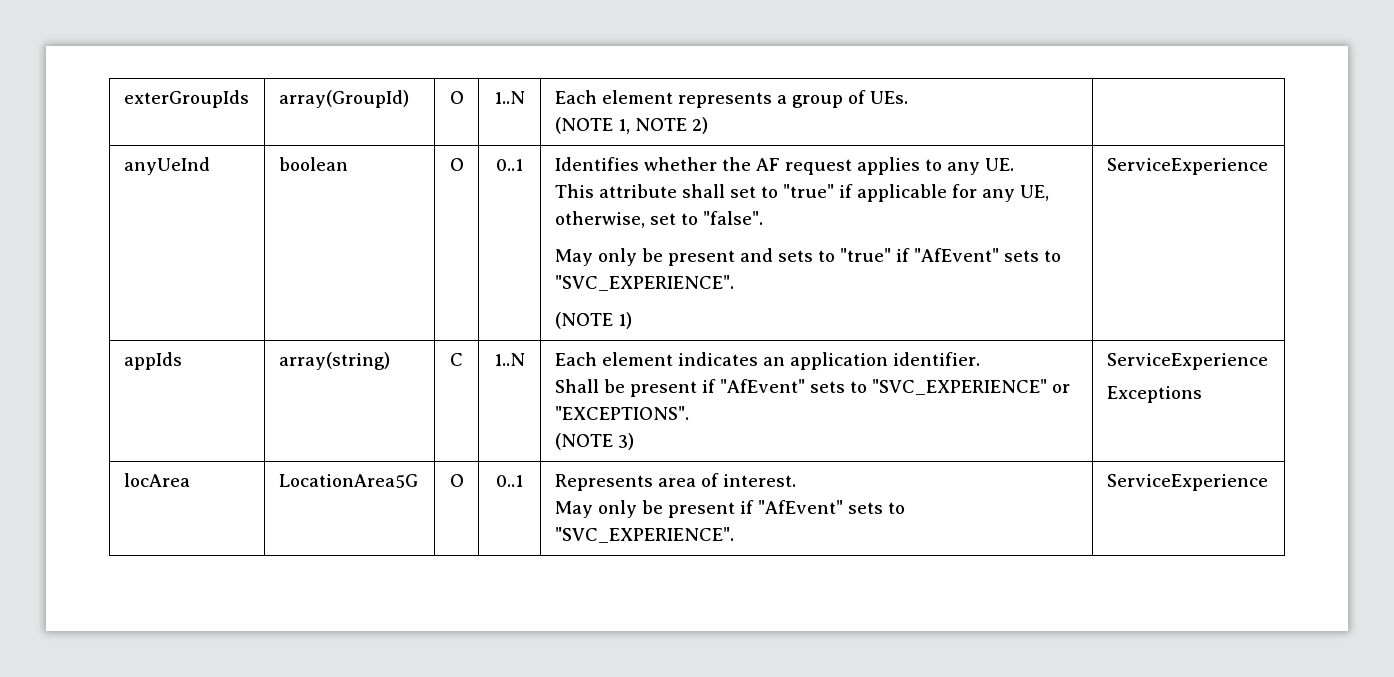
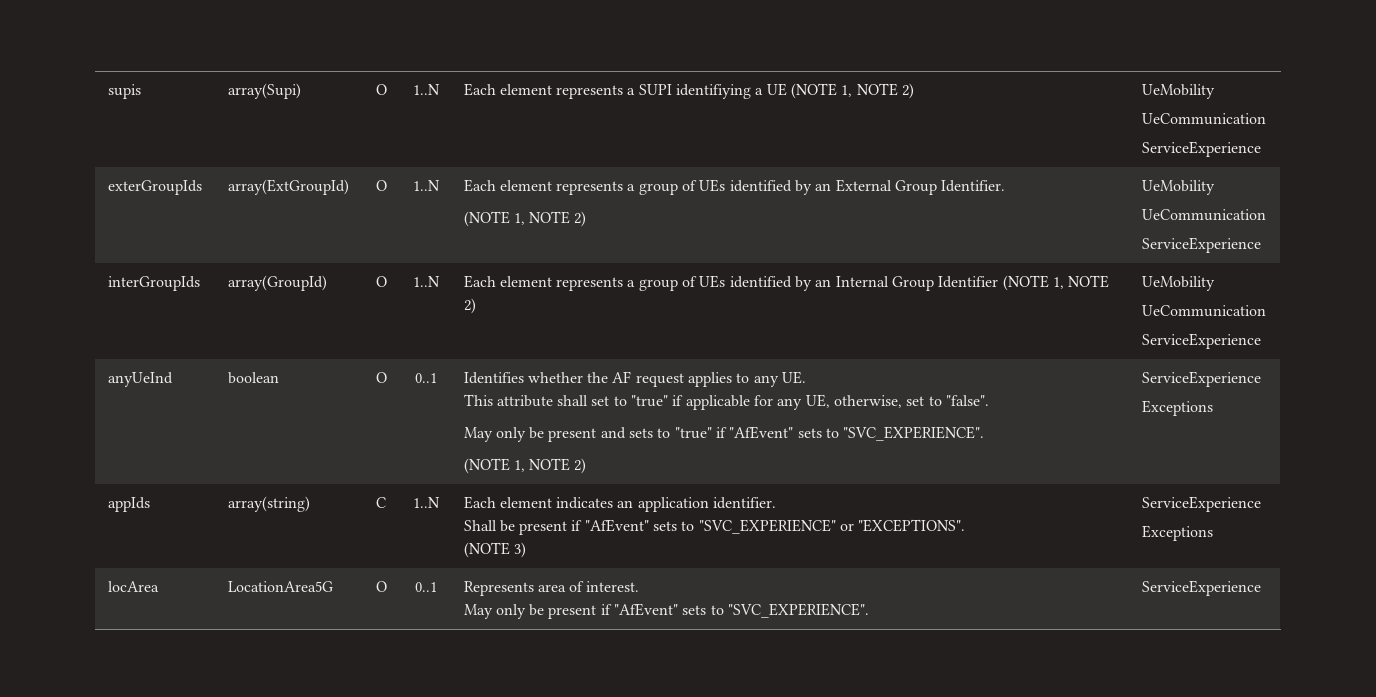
- exterGroupIds | array(GroupId) | O | 1..N | Each element represents a group of UEs.
- (NOTE 1, NOTE 2) |
+ supis | array(Supi) | O | 1..N | Each element represents a SUPI identifiying a UE (NOTE 1, NOTE 2) | UeMobility
+ UeCommunication
+ ServiceExperience
+ exterGroupIds | array(ExtGroupId) | O | 1..N | Each element represents a group of UEs identified by an External Group Identifier.
+ (NOTE 1, NOTE 2) | UeMobility
+ UeCommunication
+ ServiceExperience
+ interGroupIds | array(GroupId) | O | 1..N | Each element represents a group of UEs identified by an Internal Group Identifier (NOTE 1, NOTE 2) | UeMobility
+ UeCommunication
+ ServiceExperience
- (NOTE 1) | ServiceExperience
+ (NOTE 1, NOTE 2) | ServiceExperience
+ Exceptions

